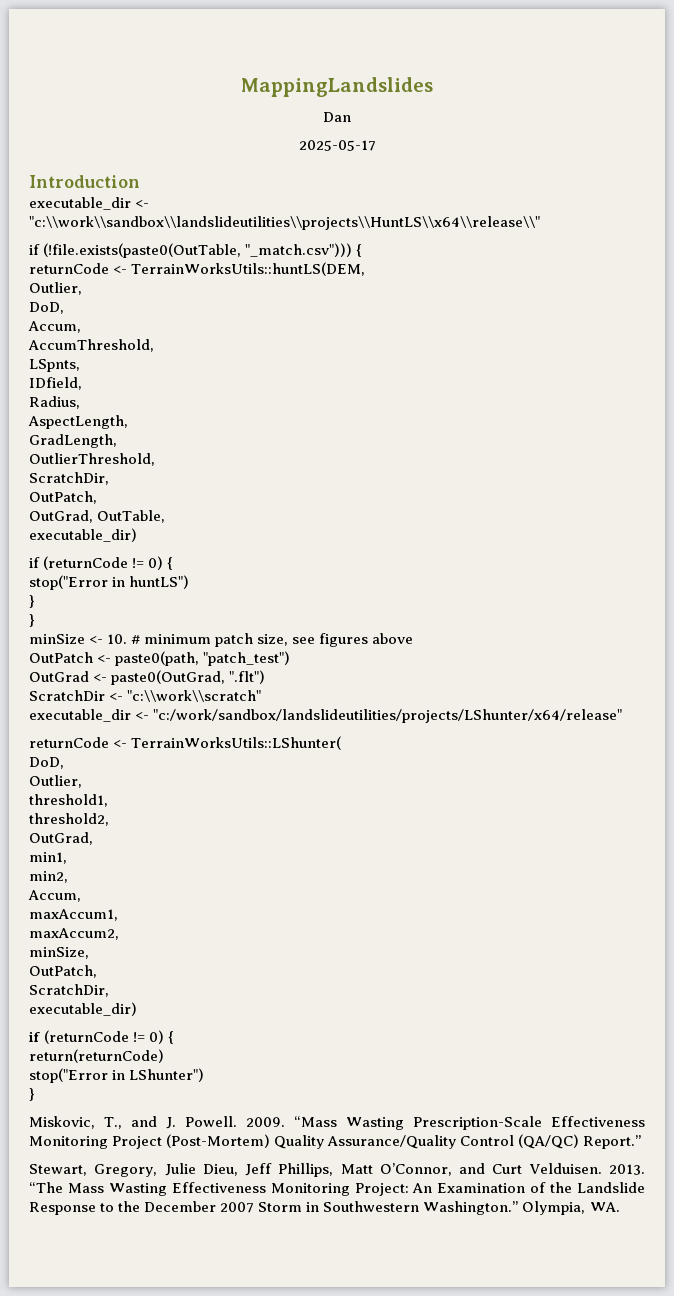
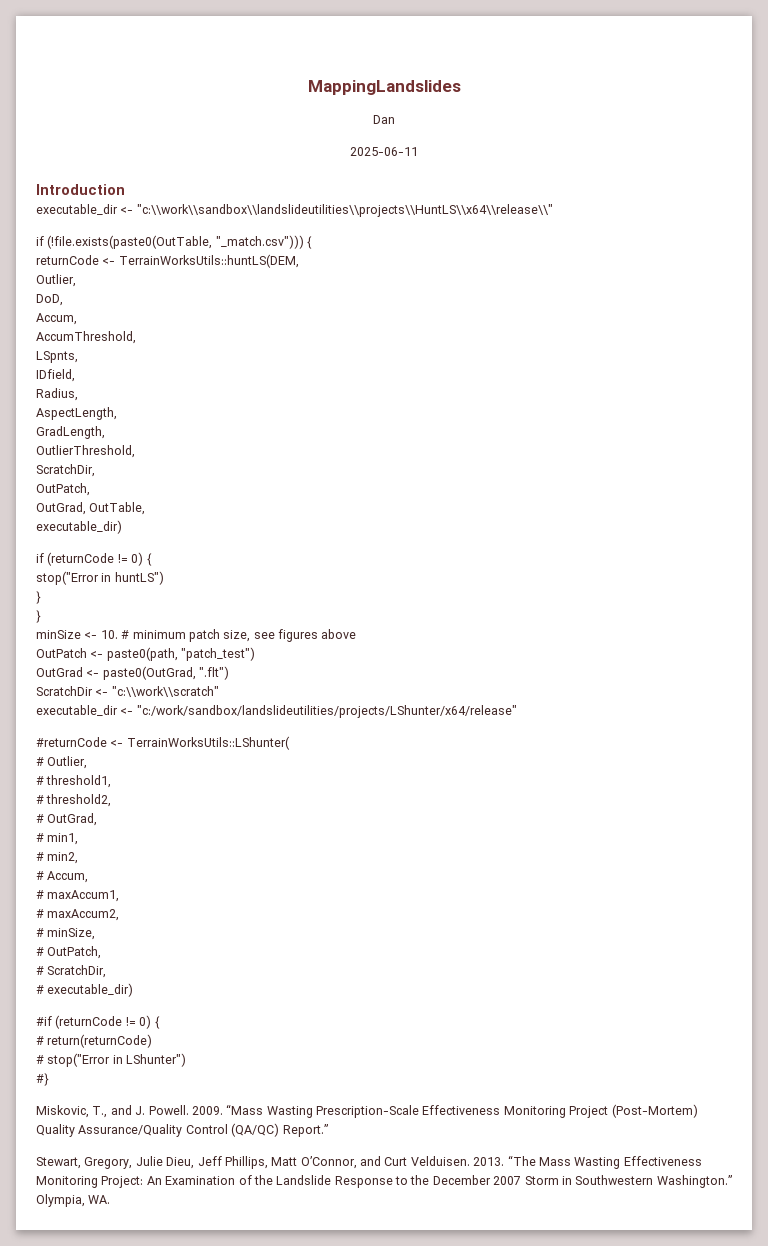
- 2025-05-17
+ 2025-06-11
- returnCode <- TerrainWorksUtils::LShunter(
- DoD,
- Outlier,
- threshold1,
+ #returnCode <- TerrainWorksUtils::LShunter(
+ # Outlier,
+ # threshold1,
- threshold2,
- OutGrad,
+ # threshold2,
+ # OutGrad,
- min1,
+ # min1,
- min2,
- Accum,
- maxAccum1,
+ # min2,
+ # Accum,
+ # maxAccum1,
- maxAccum2,
+ # maxAccum2,
- minSize,
- OutPatch,
- ScratchDir,
- executable_dir)
- if (returnCode != 0) {
- return(returnCode)
+ # minSize,
+ # OutPatch,
+ # ScratchDir,
+ # executable_dir)
+ #if (returnCode != 0) {
+ # return(returnCode)
- stop("Error in LShunter")
- }
+ # stop("Error in LShunter")
+ #}

